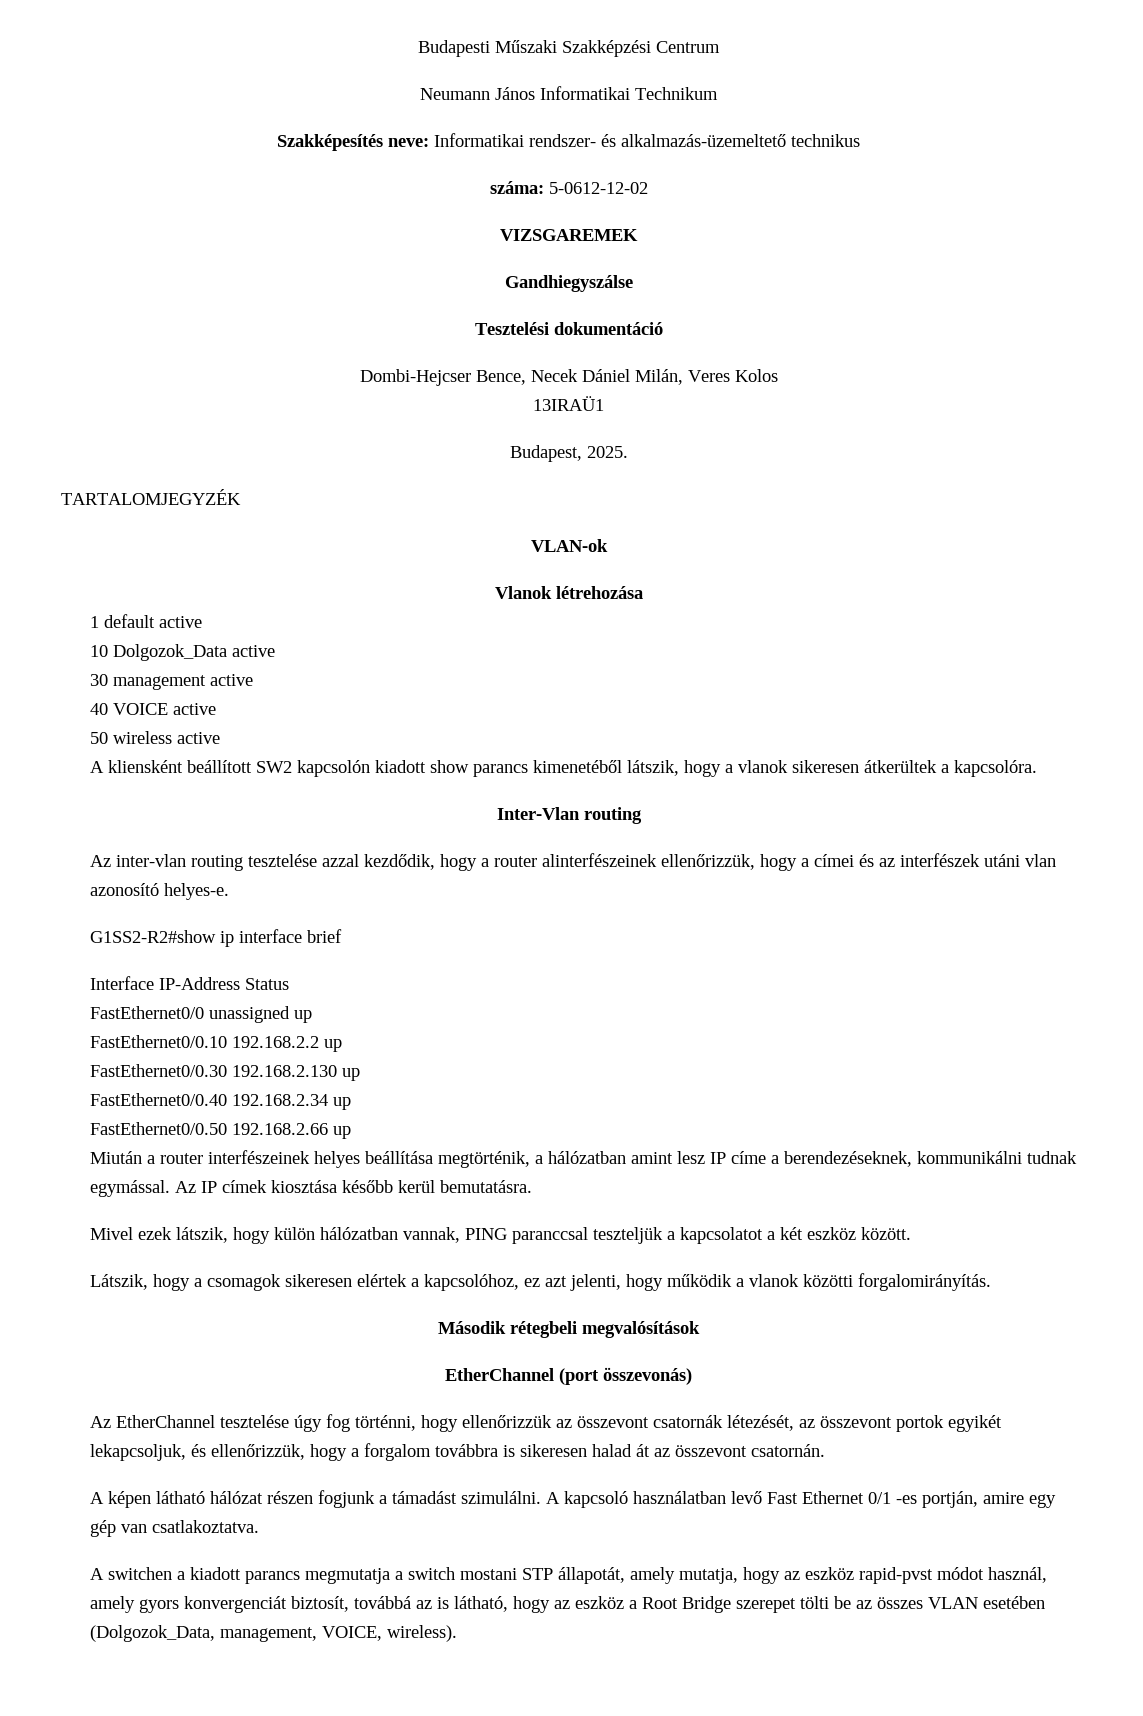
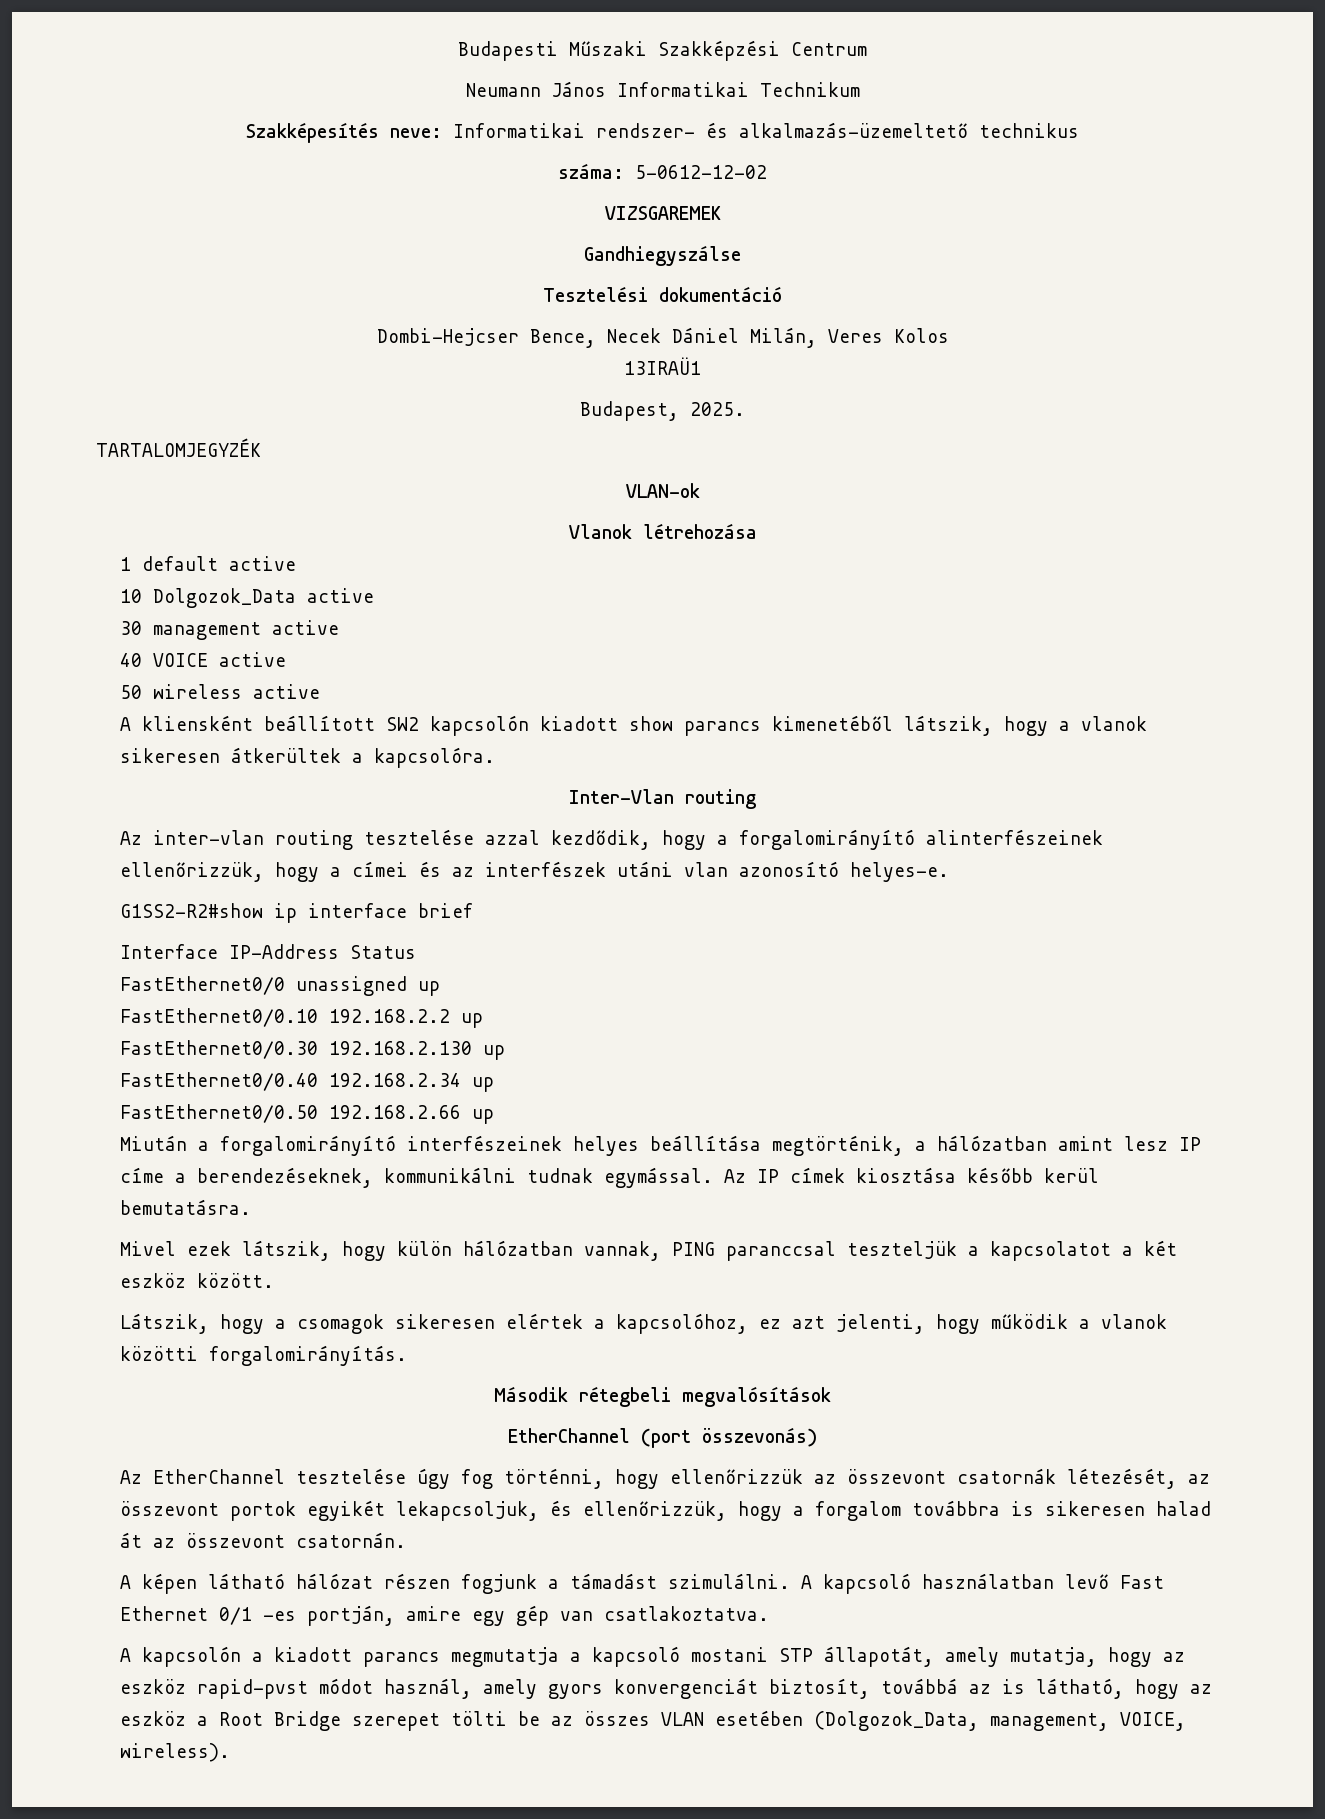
- Az inter-vlan routing tesztelése azzal kezdődik, hogy a router alinterfészeinek ellenőrizzük, hogy a címei és az interfészek utáni vlan azonosító helyes-e.
+ Az inter-vlan routing tesztelése azzal kezdődik, hogy a forgalomirányító alinterfészeinek ellenőrizzük, hogy a címei és az interfészek utáni vlan azonosító helyes-e.
- Miután a router interfészeinek helyes beállítása megtörténik, a hálózatban amint lesz IP címe a berendezéseknek, kommunikálni tudnak egymással.
+ Miután a forgalomirányító interfészeinek helyes beállítása megtörténik, a hálózatban amint lesz IP címe a berendezéseknek, kommunikálni tudnak egymással.
- A switchen a kiadott parancs megmutatja a switch mostani STP állapotát, amely mutatja, hogy az eszköz rapid-pvst módot használ, amely gyors konvergenciát biztosít, továbbá az is látható, hogy az eszköz a Root Bridge szerepet tölti be az összes VLAN esetében (Dolgozok_Data, management, VOICE, wireless).
+ A kapcsolón a kiadott parancs megmutatja a kapcsoló mostani STP állapotát, amely mutatja, hogy az eszköz rapid-pvst módot használ, amely gyors konvergenciát biztosít, továbbá az is látható, hogy az eszköz a Root Bridge szerepet tölti be az összes VLAN esetében (Dolgozok_Data, management, VOICE, wireless).

